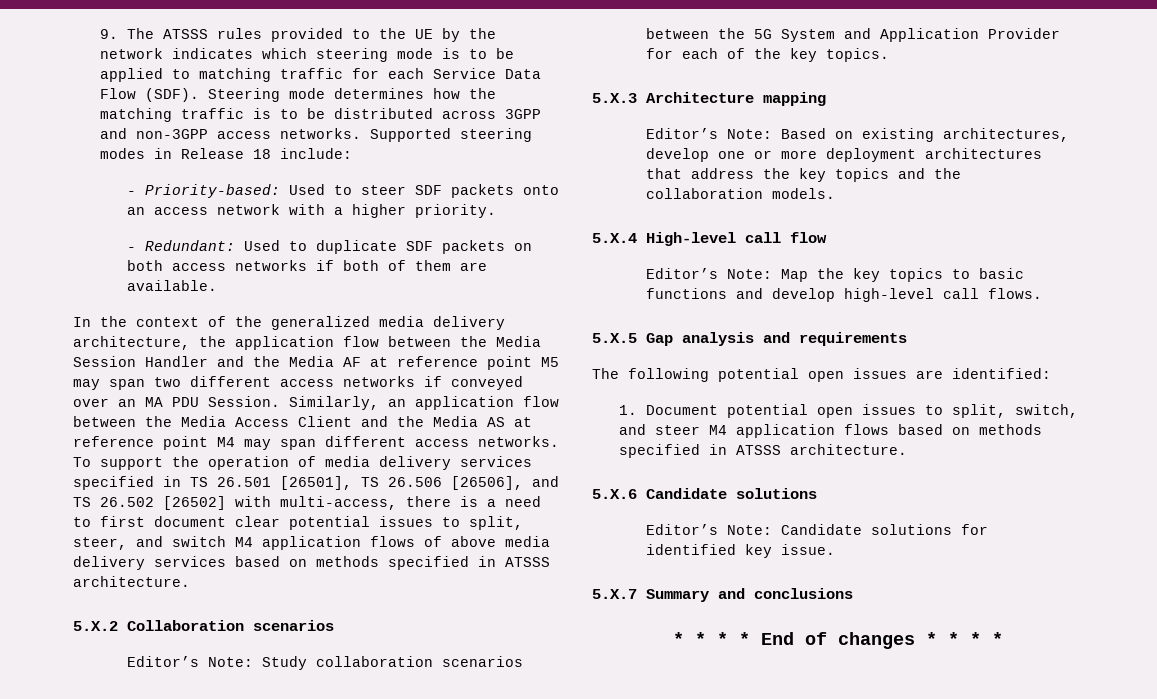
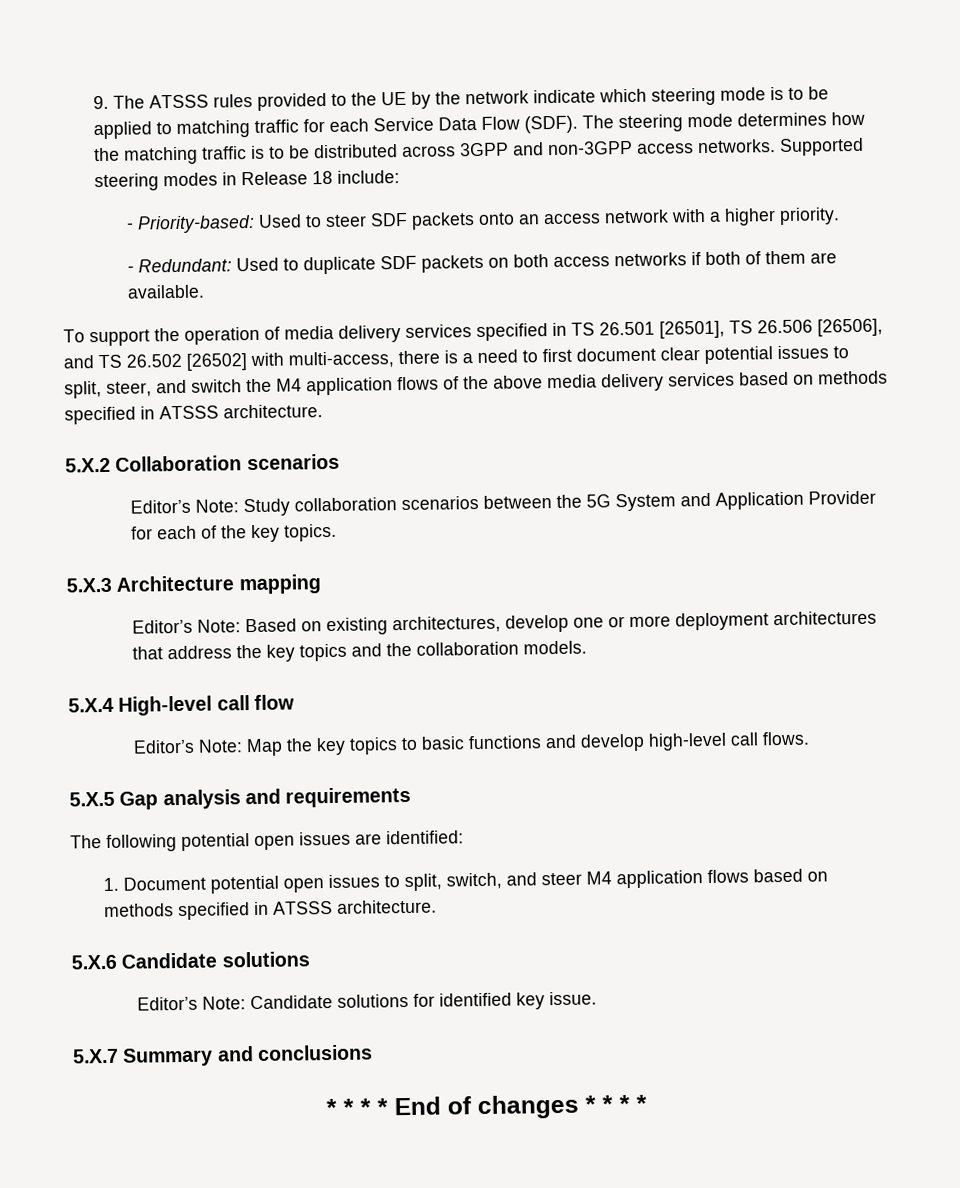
- 9. The ATSSS rules provided to the UE by the network indicates which steering mode is to be applied to matching traffic for each Service Data Flow (SDF).
+ 9. The ATSSS rules provided to the UE by the network indicate which steering mode is to be applied to matching traffic for each Service Data Flow (SDF).
- Steering mode determines how the matching traffic is to be distributed across 3GPP and non-3GPP access networks.
+ The steering mode determines how the matching traffic is to be distributed across 3GPP and non-3GPP access networks.
- In the context of the generalized media delivery architecture, the application flow between the Media Session Handler and the Media AF at reference point M5 may span two different access networks if conveyed over an MA PDU Session. Similarly, an application flow between the Media Access Client and the Media AS at reference point M4 may span different access networks. To support the operation of media delivery services specified in TS 26.501 [26501], TS 26.506 [26506], and TS 26.502 [26502] with multi-access, there is a need to first document clear potential issues to split, steer, and switch M4 application flows of above media delivery services based on methods specified in ATSSS architecture.
+ To support the operation of media delivery services specified in TS 26.501 [26501], TS 26.506 [26506], and TS 26.502 [26502] with multi-access, there is a need to first document clear potential issues to split, steer, and switch the M4 application flows of the above media delivery services based on methods specified in ATSSS architecture.

